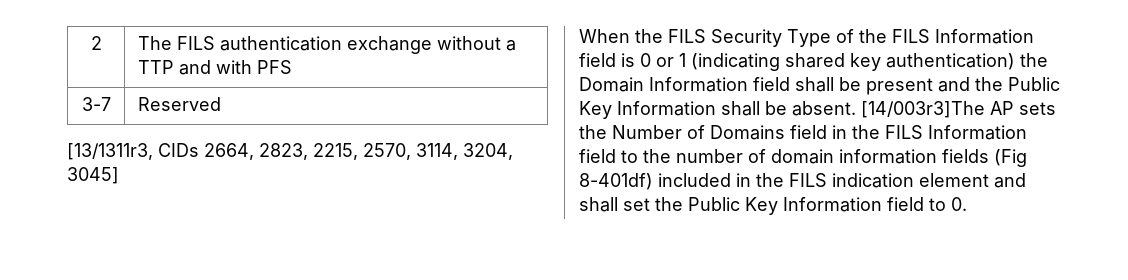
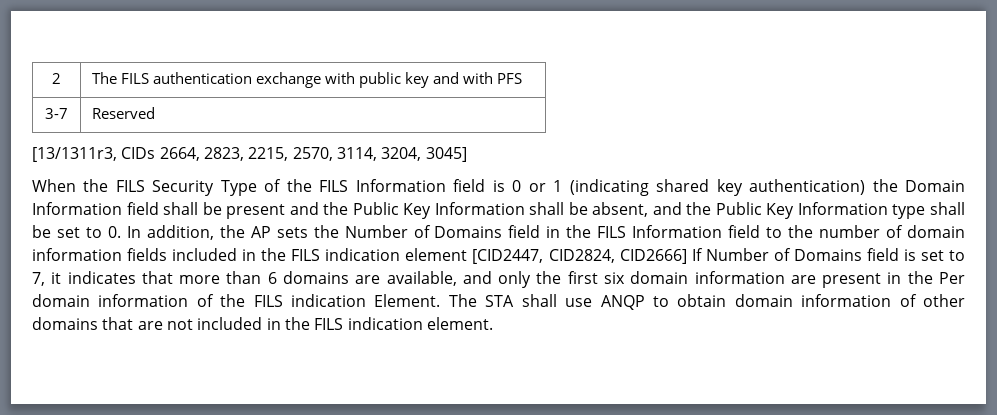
- 2 | The FILS authentication exchange without a TTP and with PFS
+ 2 | The FILS authentication exchange with public key and with PFS
- When the FILS Security Type of the FILS Information field is 0 or 1 (indicating shared key authentication) the Domain Information field shall be present and the Public Key Information shall be absent. [14/003r3]The AP sets the Number of Domains field in the FILS Information field to the number of domain information fields (Fig 8-401df) included in the FILS indication element and shall set the Public Key Information field to 0.
+ When the FILS Security Type of the FILS Information field is 0 or 1 (indicating shared key authentication) the Domain Information field shall be present and the Public Key Information shall be absent, and the Public Key Information type shall be set to 0. In addition, the AP sets the Number of Domains field in the FILS Information field to the number of domain information fields included in the FILS indication element [CID2447, CID2824, CID2666] If Number of Domains field is set to 7, it indicates that more than 6 domains are available, and only the first six domain information are present in the Per domain information of the FILS indication Element. The STA shall use ANQP to obtain domain information of other domains that are not included in the FILS indication element.

